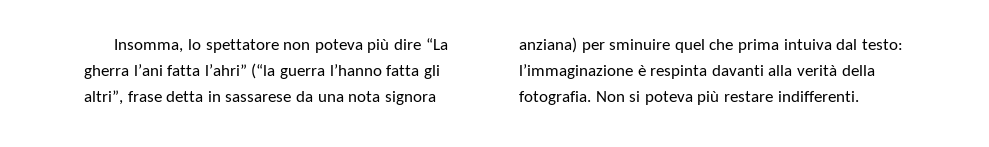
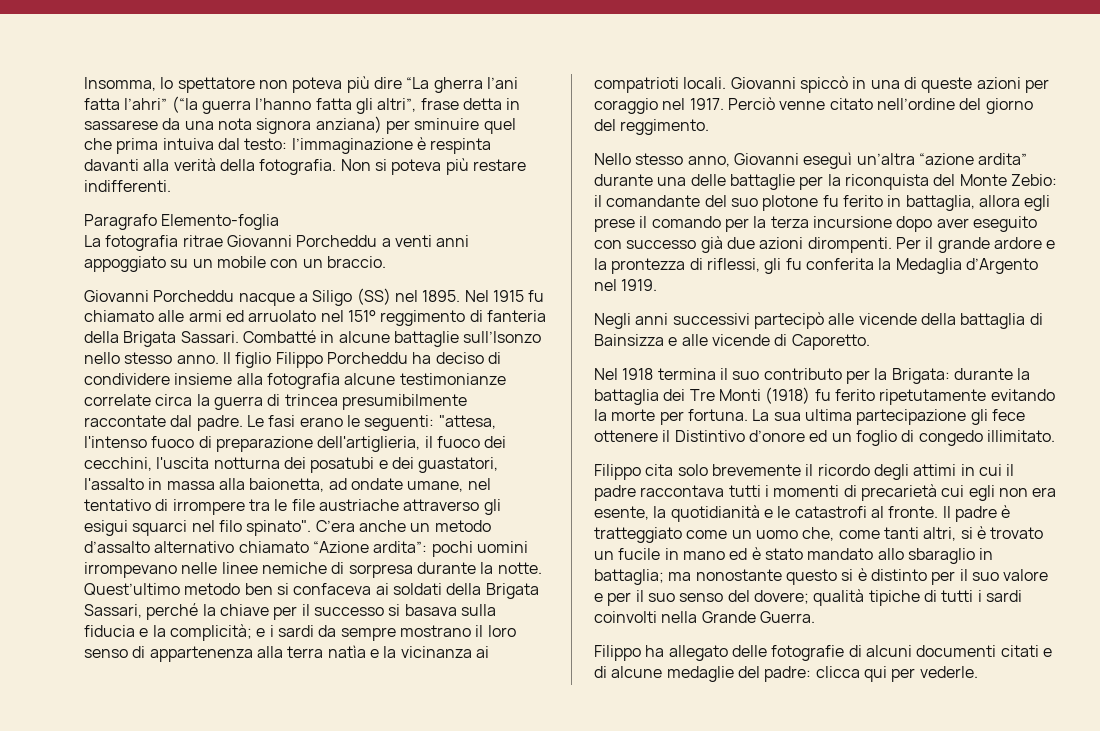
+ Paragrafo Elemento-foglia
+ La fotografia ritrae Giovanni Porcheddu a venti anni appoggiato su un mobile con un braccio.
+ Giovanni Porcheddu nacque a Siligo (SS) nel 1895. Nel 1915 fu chiamato alle armi ed arruolato nel 151° reggimento di fanteria della Brigata Sassari. Combatté in alcune battaglie sull’Isonzo nello stesso anno. Il figlio Filippo Porcheddu ha deciso di condividere insieme alla fotografia alcune testimonianze correlate circa la guerra di trincea presumibilmente raccontate dal padre. Le fasi erano le seguenti: "attesa, l'intenso fuoco di preparazione dell'artiglieria, il fuoco dei cecchini, l'uscita notturna dei posatubi e dei guastatori, l'assalto in massa alla baionetta, ad ondate umane, nel tentativo di irrompere tra le file austriache attraverso gli esigui squarci nel filo spinato". C’era anche un metodo d’assalto alternativo chiamato “Azione ardita”: pochi uomini irrompevano nelle linee nemiche di sorpresa durante la notte. Quest’ultimo metodo ben si confaceva ai soldati della Brigata Sassari, perché la chiave per il successo si basava sulla fiducia e la complicità; e i sardi da sempre mostrano il loro senso di appartenenza alla terra natìa e la vicinanza ai compatrioti locali. Giovanni spiccò in una di queste azioni per coraggio nel 1917. Perciò venne citato nell’ordine del giorno del reggimento.
+ Nello stesso anno, Giovanni eseguì un’altra “azione ardita” durante una delle battaglie per la riconquista del Monte Zebio: il comandante del suo plotone fu ferito in battaglia, allora egli prese il comando per la terza incursione dopo aver eseguito con successo già due azioni dirompenti. Per il grande ardore e la prontezza di riflessi, gli fu conferita la Medaglia d’Argento nel 1919.
+ Negli anni successivi partecipò alle vicende della battaglia di Bainsizza e alle vicende di Caporetto.
+ Nel 1918 termina il suo contributo per la Brigata: durante la battaglia dei Tre Monti (1918) fu ferito ripetutamente evitando la morte per fortuna. La sua ultima partecipazione gli fece ottenere il Distintivo d’onore ed un foglio di congedo illimitato.
+ Filippo cita solo brevemente il ricordo degli attimi in cui il padre raccontava tutti i momenti di precarietà cui egli non era esente, la quotidianità e le catastrofi al fronte. Il padre è tratteggiato come un uomo che, come tanti altri, si è trovato un fucile in mano ed è stato mandato allo sbaraglio in battaglia; ma nonostante questo si è distinto per il suo valore e per il suo senso del dovere; qualità tipiche di tutti i sardi coinvolti nella Grande Guerra.
+ Filippo ha allegato delle fotografie di alcuni documenti citati e di alcune medaglie del padre: clicca qui per vederle.

